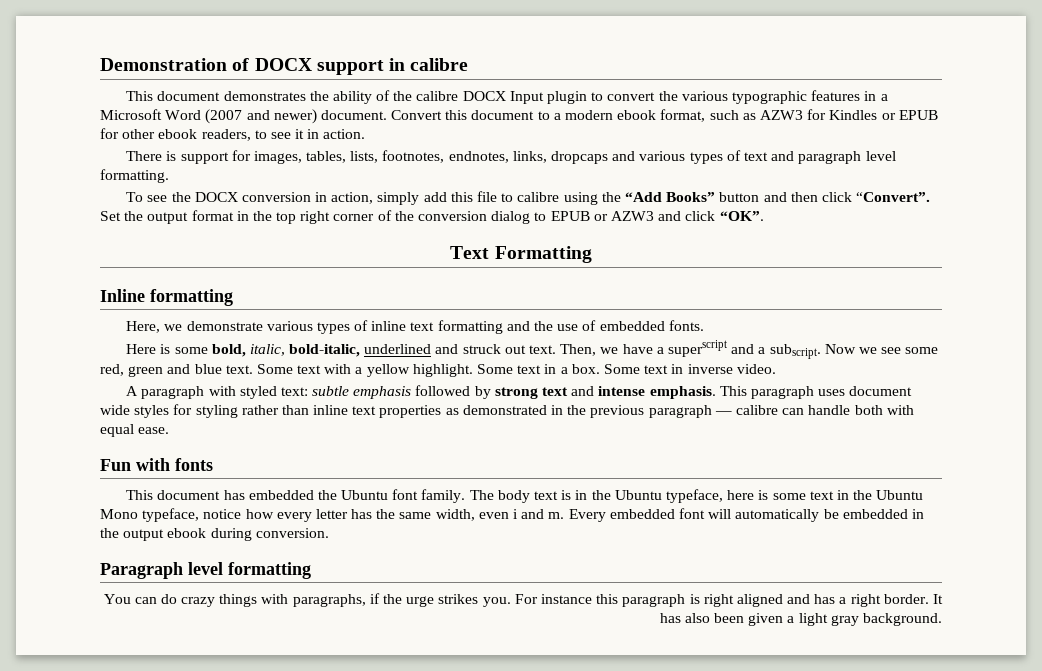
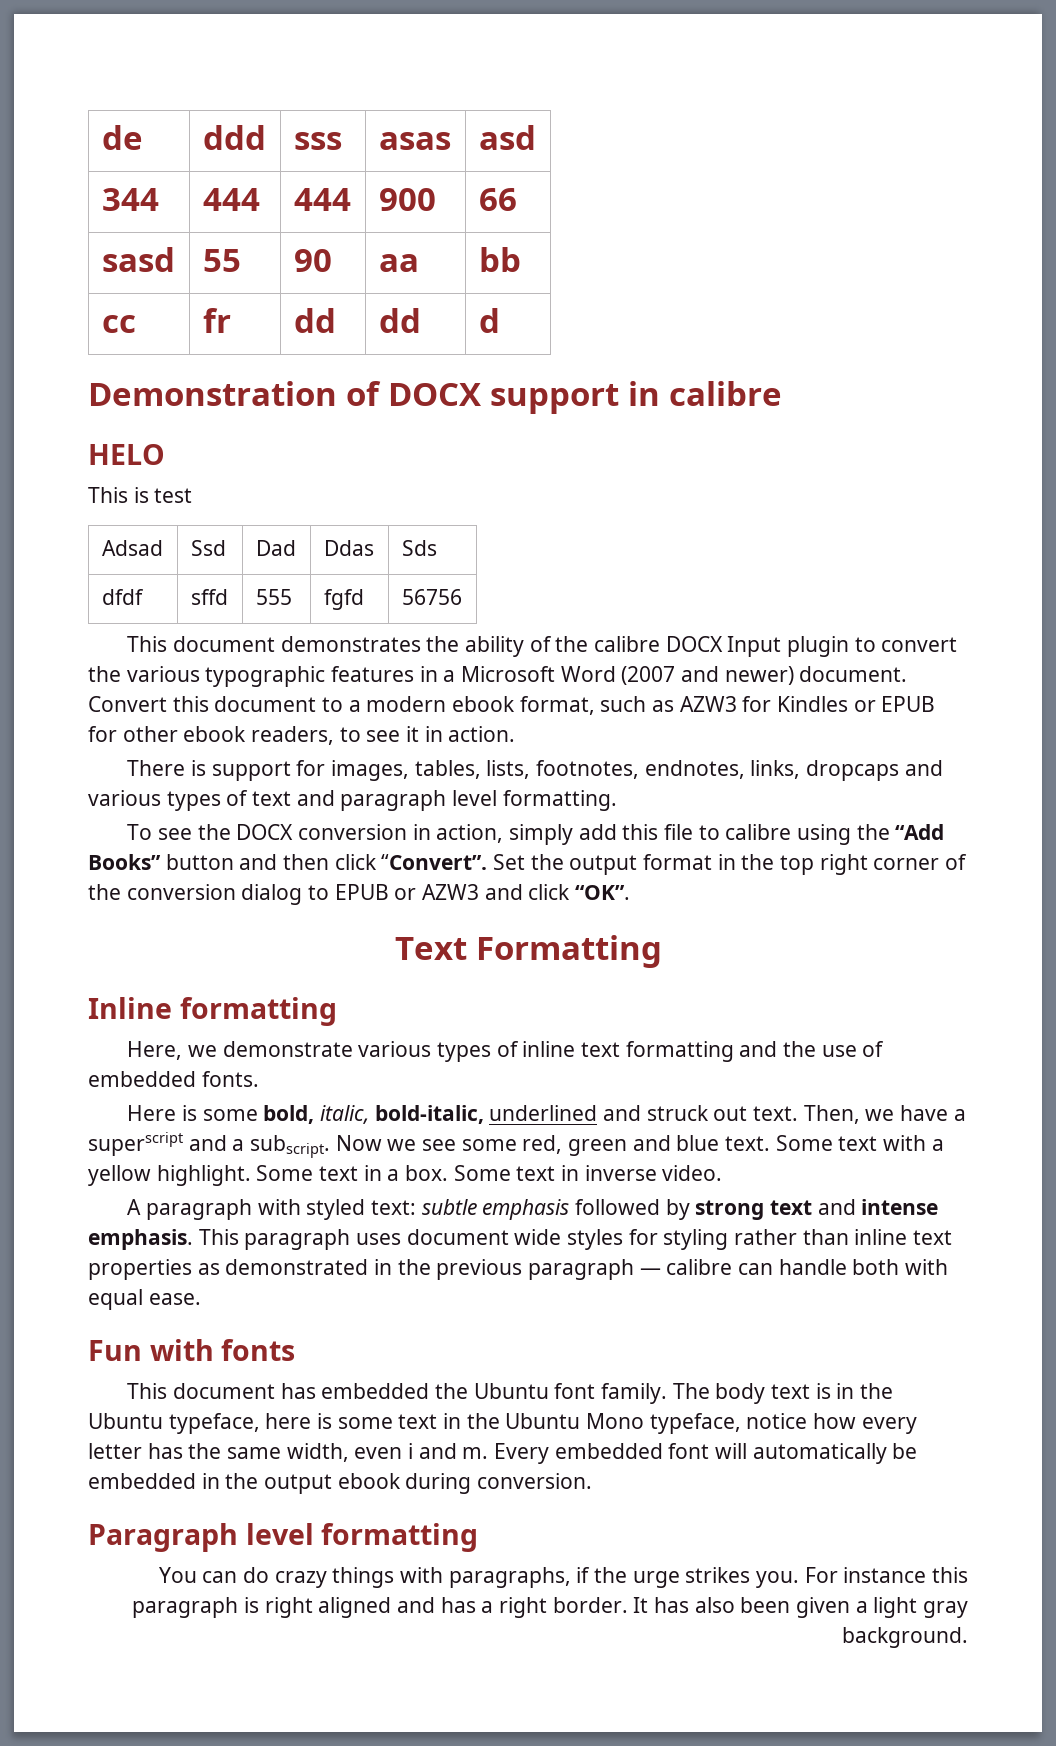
+ de | ddd | sss | asas | asd
+ 344 | 444 | 444 | 900 | 66
+ sasd | 55 | 90 | aa | bb
+ cc | fr | dd | dd | d
+ HELO
+ This is test
+ Adsad | Ssd | Dad | Ddas | Sds
+ dfdf | sffd | 555 | fgfd | 56756

